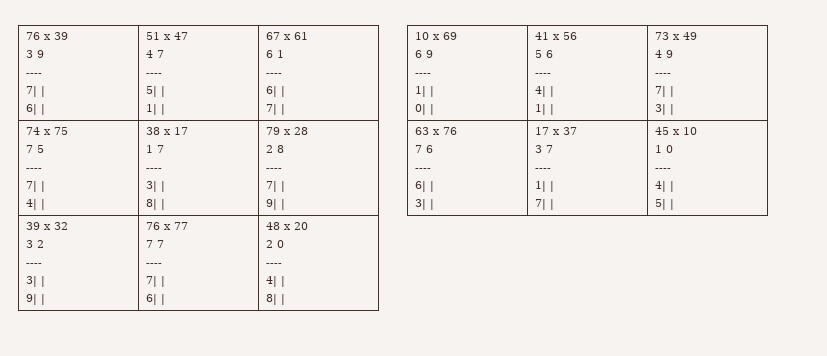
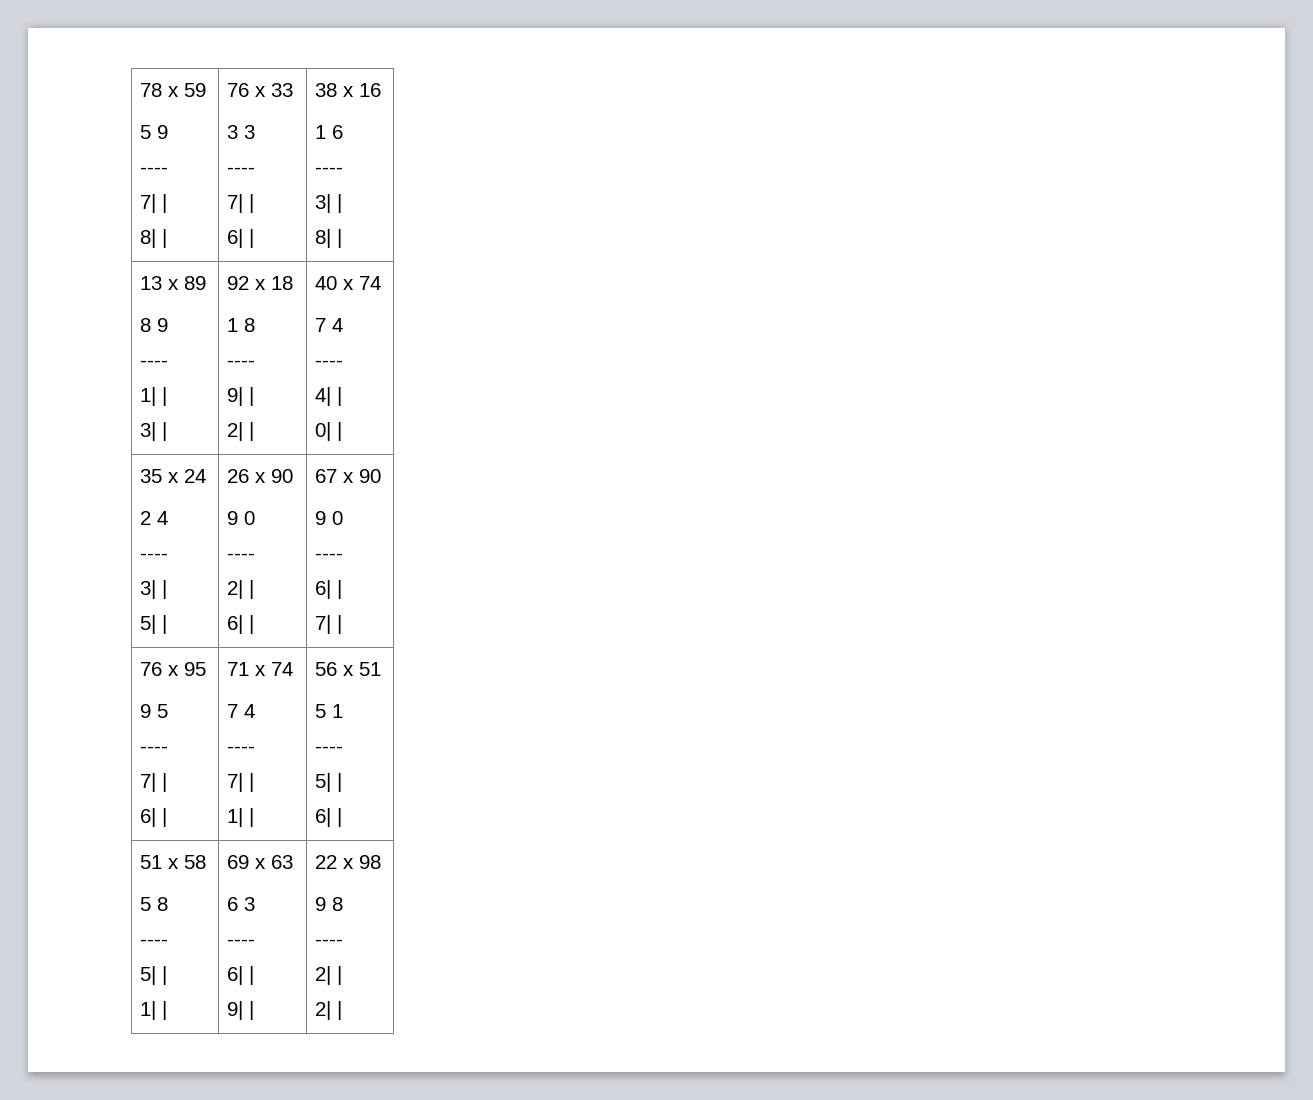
- 76 x 39
- 3 9
+ 78 x 59
+ 5 9
  ----
  7| |
- 6| | | 51 x 47
- 4 7
+ 8| | | 76 x 33
+ 3 3
  ----
- 5| |
- 1| | | 67 x 61
- 6 1
+ 7| |
+ 6| | | 38 x 16
+ 1 6
+ ----
+ 3| |
+ 8| |
+ 13 x 89
+ 8 9
+ ----
+ 1| |
+ 3| | | 92 x 18
+ 1 8
+ ----
+ 9| |
+ 2| | | 40 x 74
+ 7 4
+ ----
+ 4| |
+ 0| |
+ 35 x 24
+ 2 4
+ ----
+ 3| |
+ 5| | | 26 x 90
+ 9 0
+ ----
+ 2| |
+ 6| | | 67 x 90
+ 9 0
  ----
  6| |
  7| |
- 74 x 75
- 7 5
+ 76 x 95
+ 9 5
  ----
  7| |
- 4| | | 38 x 17
- 1 7
- ----
- 3| |
- 8| | | 79 x 28
- 2 8
+ 6| | | 71 x 74
+ 7 4
  ----
  7| |
- 9| |
- 39 x 32
- 3 2
+ 1| | | 56 x 51
+ 5 1
  ----
- 3| |
- 9| | | 76 x 77
- 7 7
+ 5| |
+ 6| |
+ 51 x 58
+ 5 8
  ----
- 7| |
- 6| | | 48 x 20
- 2 0
- ----
- 4| |
- 8| |
- 10 x 69
- 6 9
- ----
- 1| |
- 0| | | 41 x 56
- 5 6
- ----
- 4| |
- 1| | | 73 x 49
- 4 9
- ----
- 7| |
- 3| |
- 63 x 76
- 7 6
+ 5| |
+ 1| | | 69 x 63
+ 6 3
  ----
  6| |
- 3| | | 17 x 37
- 3 7
+ 9| | | 22 x 98
+ 9 8
  ----
- 1| |
- 7| | | 45 x 10
- 1 0
- ----
- 4| |
- 5| |
+ 2| |
+ 2| |

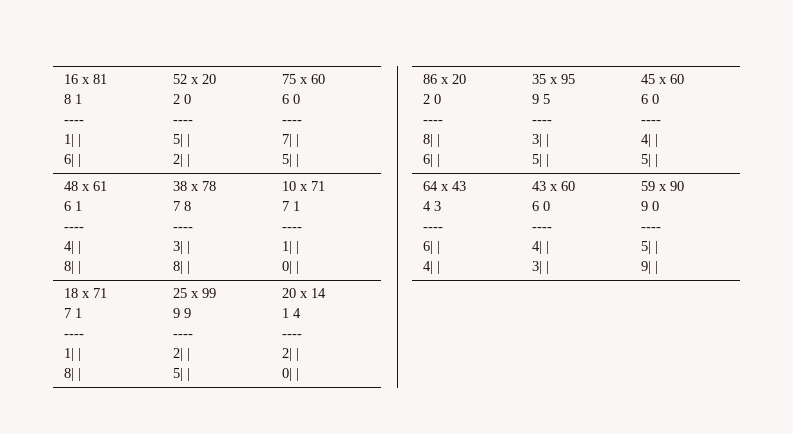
- 78 x 59
- 5 9
+ 16 x 81
+ 8 1
+ ----
+ 1| |
+ 6| | | 52 x 20
+ 2 0
+ ----
+ 5| |
+ 2| | | 75 x 60
+ 6 0
  ----
  7| |
- 8| | | 76 x 33
- 3 3
+ 5| |
+ 48 x 61
+ 6 1
  ----
- 7| |
- 6| | | 38 x 16
- 1 6
+ 4| |
+ 8| | | 38 x 78
+ 7 8
  ----
  3| |
- 8| |
- 13 x 89
- 8 9
+ 8| | | 10 x 71
+ 7 1
  ----
  1| |
- 3| | | 92 x 18
- 1 8
+ 0| |
+ 18 x 71
+ 7 1
  ----
- 9| |
- 2| | | 40 x 74
- 7 4
+ 1| |
+ 8| | | 25 x 99
+ 9 9
+ ----
+ 2| |
+ 5| | | 20 x 14
+ 1 4
+ ----
+ 2| |
+ 0| |
+ 86 x 20
+ 2 0
+ ----
+ 8| |
+ 6| | | 35 x 95
+ 9 5
+ ----
+ 3| |
+ 5| | | 45 x 60
+ 6 0
  ----
  4| |
- 0| |
- 35 x 24
- 2 4
+ 5| |
+ 64 x 43
+ 4 3
  ----
- 3| |
- 5| | | 26 x 90
+ 6| |
+ 4| | | 43 x 60
+ 6 0
+ ----
+ 4| |
+ 3| | | 59 x 90
  9 0
  ----
- 2| |
- 6| | | 67 x 90
- 9 0
- ----
- 6| |
- 7| |
- 76 x 95
- 9 5
- ----
- 7| |
- 6| | | 71 x 74
- 7 4
- ----
- 7| |
- 1| | | 56 x 51
- 5 1
- ----
  5| |
- 6| |
- 51 x 58
- 5 8
- ----
- 5| |
- 1| | | 69 x 63
- 6 3
- ----
- 6| |
- 9| | | 22 x 98
- 9 8
- ----
- 2| |
- 2| |
+ 9| |

